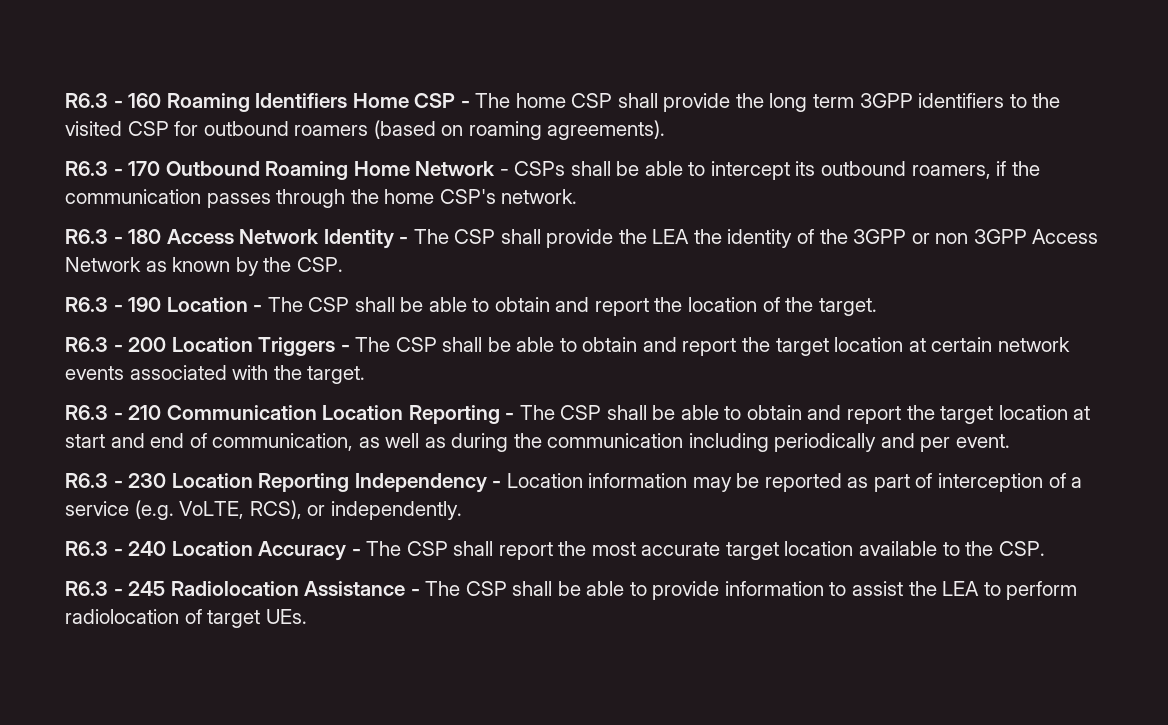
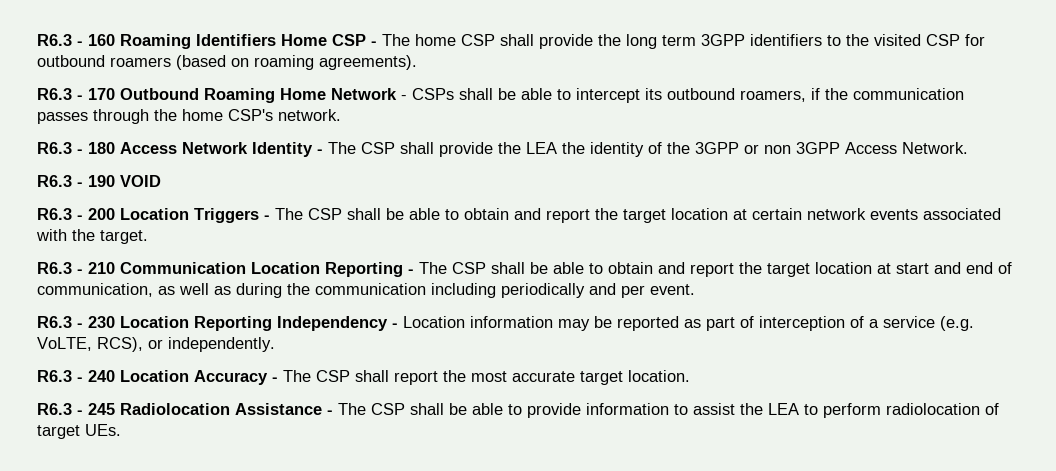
- R6.3 - 180 Access Network Identity - The CSP shall provide the LEA the identity of the 3GPP or non 3GPP Access Network as known by the CSP.
- R6.3 - 190 Location - The CSP shall be able to obtain and report the location of the target.
+ R6.3 - 180 Access Network Identity - The CSP shall provide the LEA the identity of the 3GPP or non 3GPP Access Network.
+ R6.3 - 190 VOID
- R6.3 - 240 Location Accuracy - The CSP shall report the most accurate target location available to the CSP.
+ R6.3 - 240 Location Accuracy - The CSP shall report the most accurate target location.

